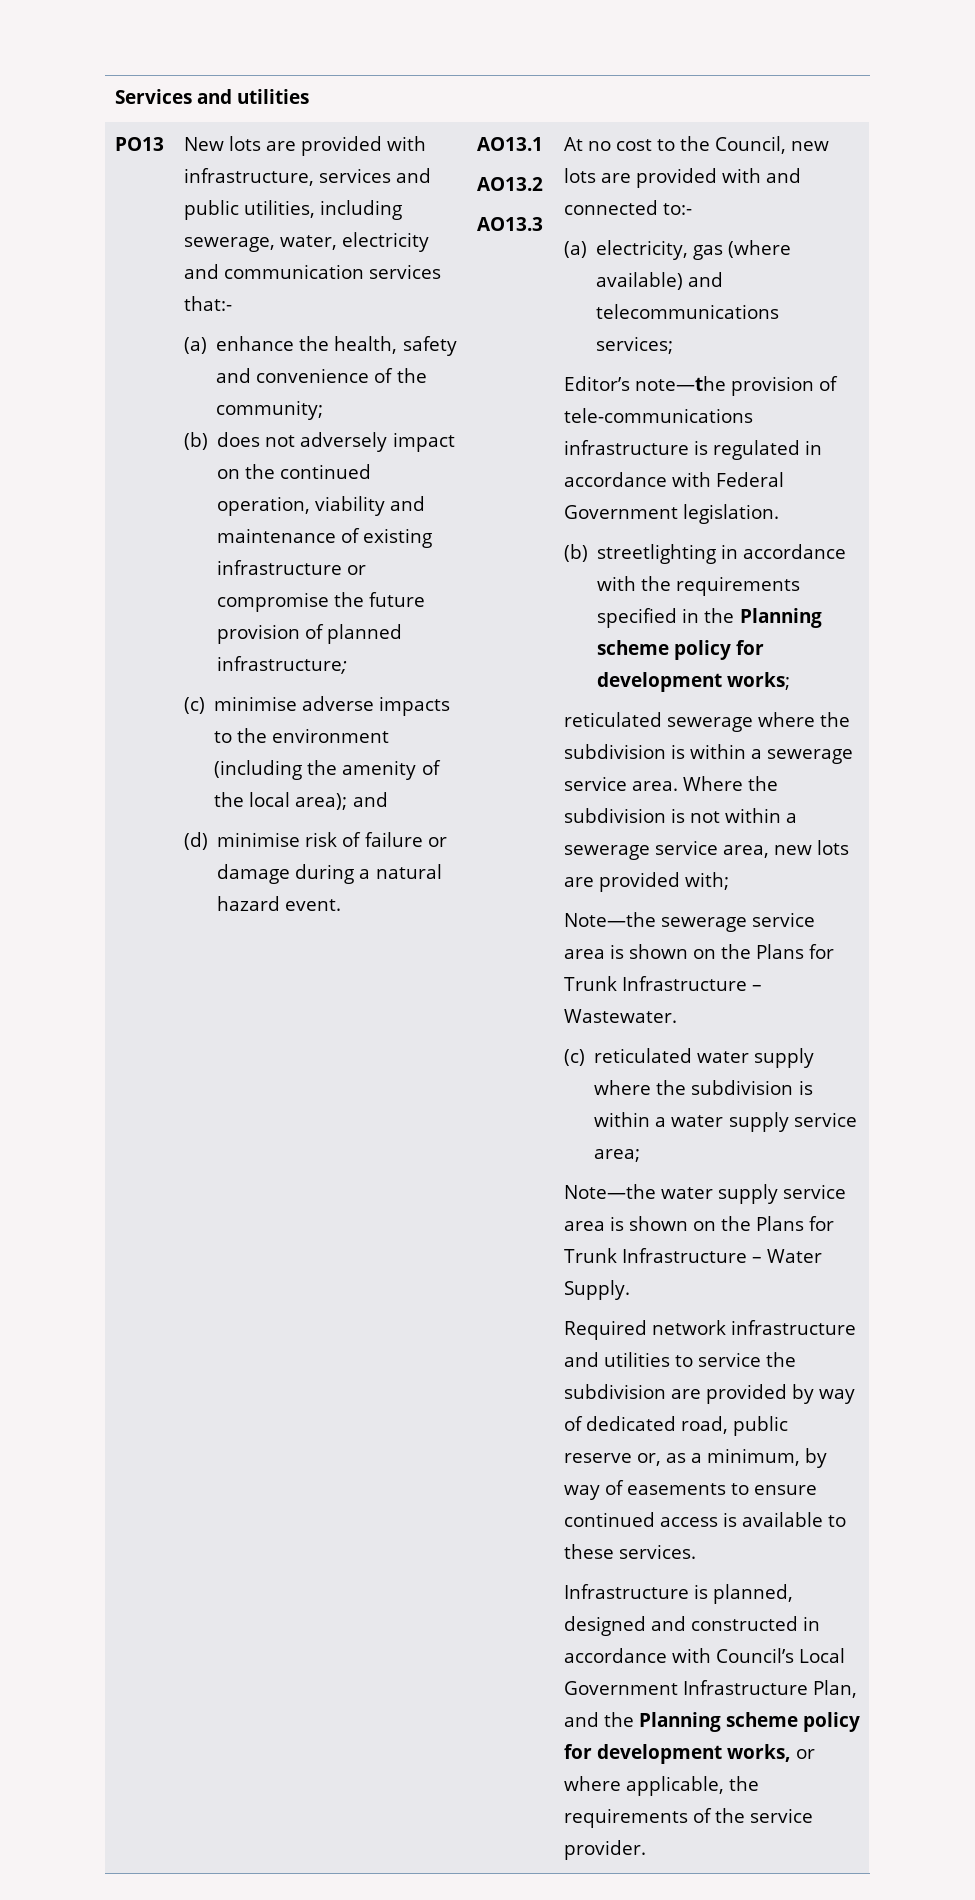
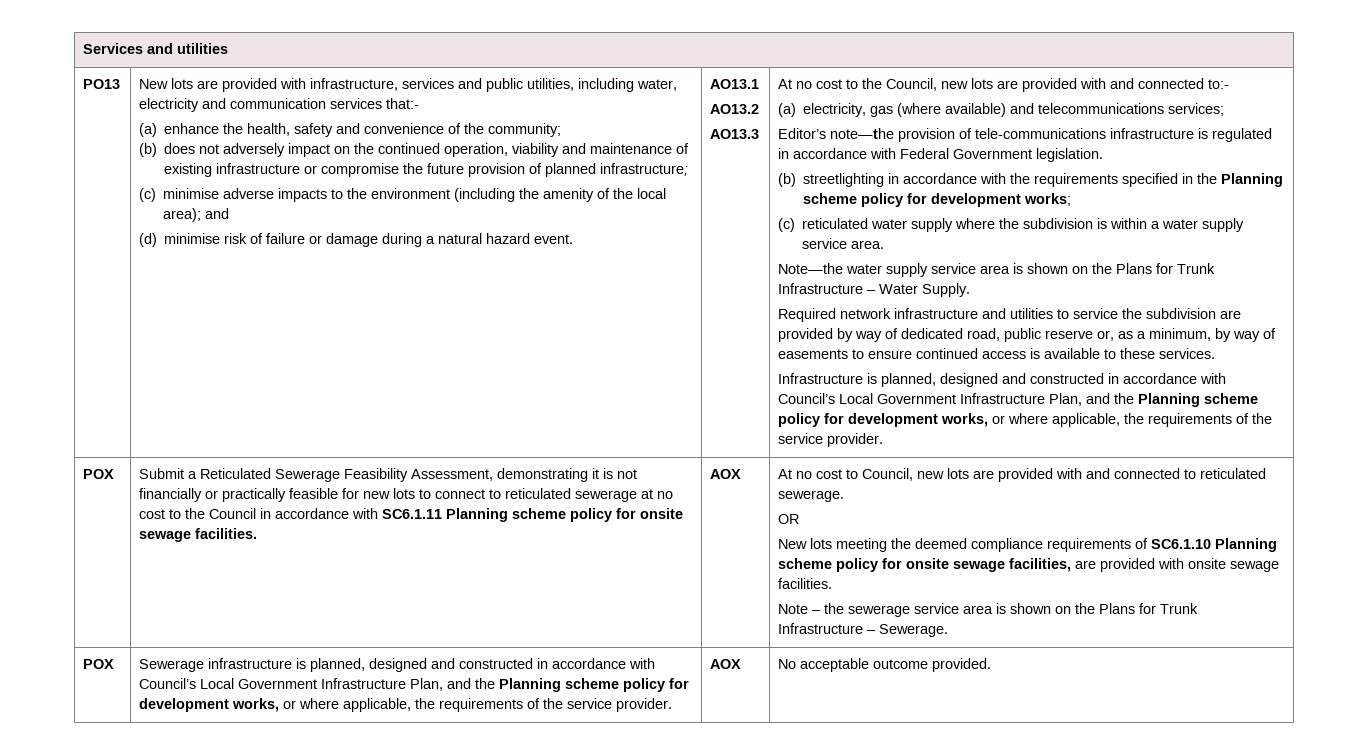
- New lots are provided with infrastructure, services and public utilities, including sewerage, water, electricity and communication services that:-
+ New lots are provided with infrastructure, services and public utilities, including water, electricity and communication services that:-
- reticulated sewerage where the subdivision is within a sewerage service area. Where the subdivision is not within a sewerage service area, new lots are provided with;
- Note—the sewerage service area is shown on the Plans for Trunk Infrastructure – Wastewater.
- (c) reticulated water supply where the subdivision is within a water supply service area;
+ (c) reticulated water supply where the subdivision is within a water supply service area.
+ POX | Submit a Reticulated Sewerage Feasibility Assessment, demonstrating it is not financially or practically feasible for new lots to connect to reticulated sewerage at no cost to the Council in accordance with SC6.1.11 Planning scheme policy for onsite sewage facilities. | AOX | At no cost to Council, new lots are provided with and connected to reticulated sewerage.
+ OR
+ New lots meeting the deemed compliance requirements of SC6.1.10 Planning scheme policy for onsite sewage facilities, are provided with onsite sewage facilities.
+ Note – the sewerage service area is shown on the Plans for Trunk Infrastructure – Sewerage.
+ POX | Sewerage infrastructure is planned, designed and constructed in accordance with Council’s Local Government Infrastructure Plan, and the Planning scheme policy for development works, or where applicable, the requirements of the service provider. | AOX | No acceptable outcome provided.

